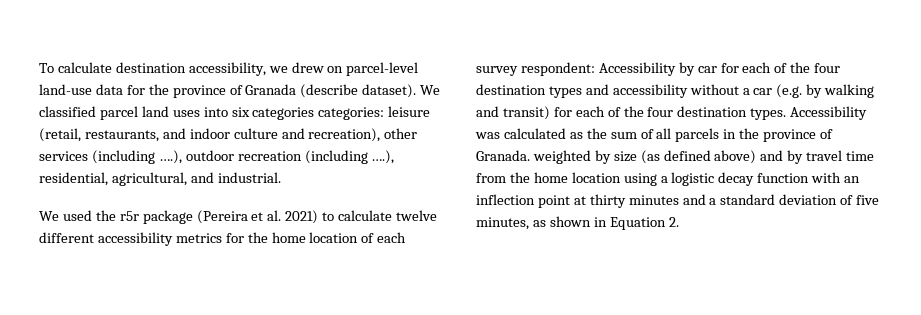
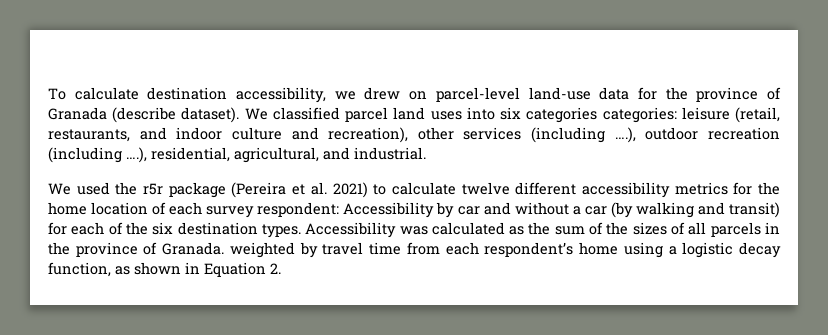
- We used the r5r package (Pereira et al. 2021) to calculate twelve different accessibility metrics for the home location of each survey respondent: Accessibility by car for each of the four destination types and accessibility without a car (e.g. by walking and transit) for each of the four destination types.
+ We used the r5r package (Pereira et al. 2021) to calculate twelve different accessibility metrics for the home location of each survey respondent: Accessibility by car and without a car (by walking and transit) for each of the six destination types.
- Accessibility was calculated as the sum of all parcels in the province of Granada. weighted by size (as defined above) and by travel time from the home location using a logistic decay function with an inflection point at thirty minutes and a standard deviation of five minutes, as shown in Equation 2.
+ Accessibility was calculated as the sum of the sizes of all parcels in the province of Granada. weighted by travel time from each respondent’s home using a logistic decay function, as shown in Equation 2.

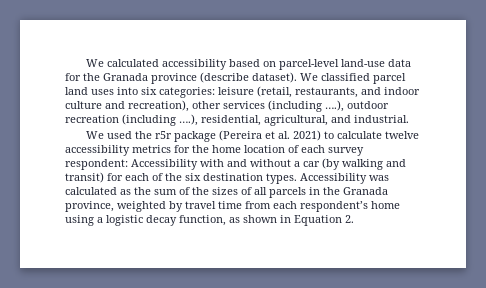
- To calculate destination accessibility, we drew on parcel-level land-use data for the province of Granada (describe dataset).
+ We calculated accessibility based on parcel-level land-use data for the Granada province (describe dataset).
- We classified parcel land uses into six categories categories: leisure (retail, restaurants, and indoor culture and recreation), other services (including ….), outdoor recreation (including ….), residential, agricultural, and industrial.
+ We classified parcel land uses into six categories: leisure (retail, restaurants, and indoor culture and recreation), other services (including ….), outdoor recreation (including ….), residential, agricultural, and industrial.
- We used the r5r package (Pereira et al. 2021) to calculate twelve different accessibility metrics for the home location of each survey respondent: Accessibility by car and without a car (by walking and transit) for each of the six destination types.
+ We used the r5r package (Pereira et al. 2021) to calculate twelve accessibility metrics for the home location of each survey respondent: Accessibility with and without a car (by walking and transit) for each of the six destination types.
- Accessibility was calculated as the sum of the sizes of all parcels in the province of Granada. weighted by travel time from each respondent’s home using a logistic decay function, as shown in Equation 2.
+ Accessibility was calculated as the sum of the sizes of all parcels in the Granada province, weighted by travel time from each respondent’s home using a logistic decay function, as shown in Equation 2.

